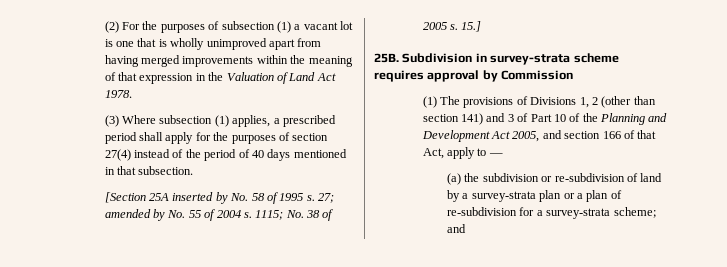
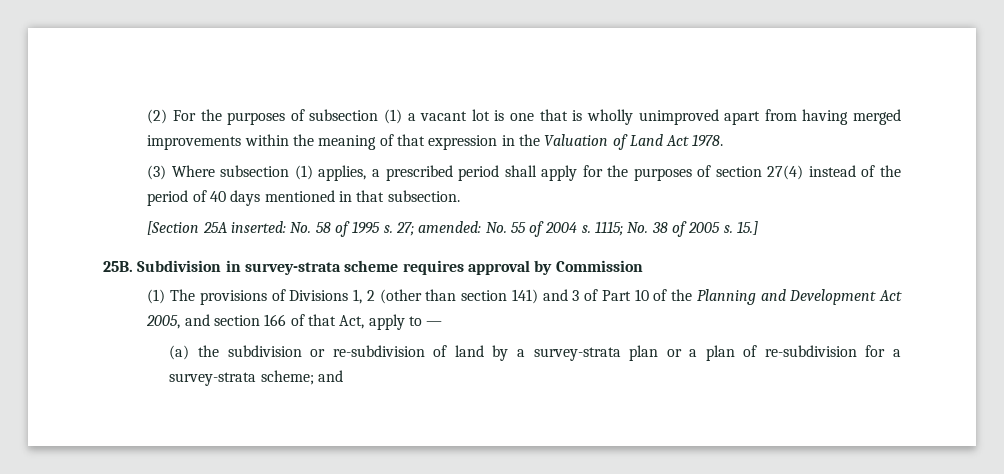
- [Section 25A inserted by No. 58 of 1995 s.
+ [Section 25A inserted: No. 58 of 1995 s.
- 27; amended by No. 55 of 2004 s.
+ 27; amended: No. 55 of 2004 s.

